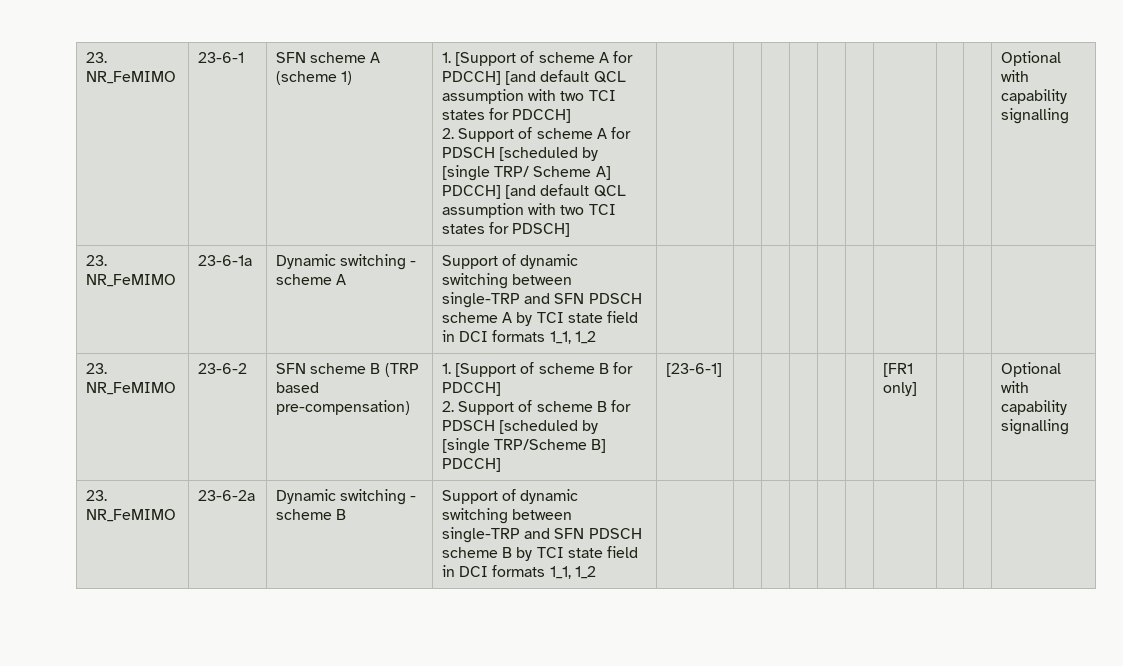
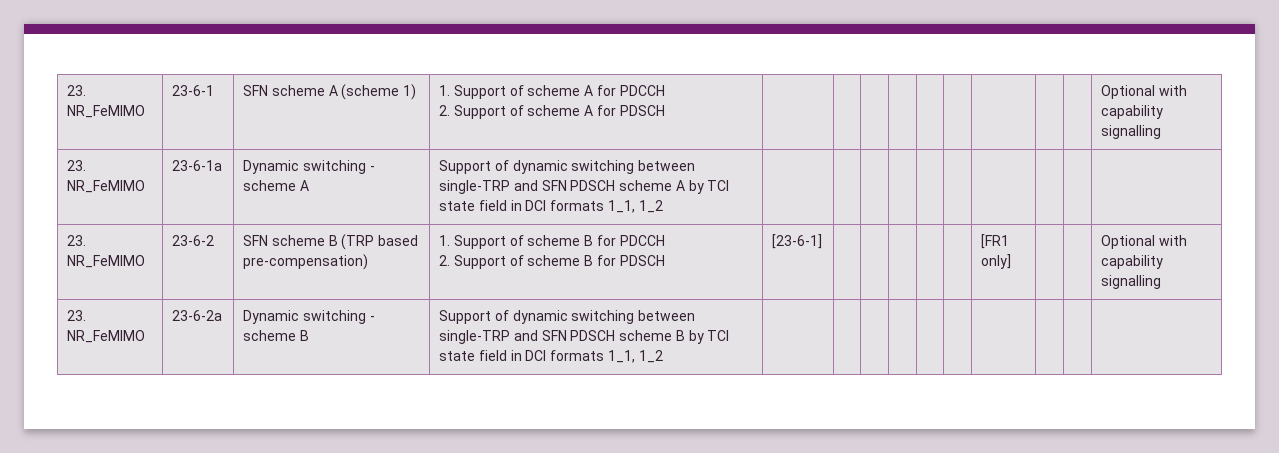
- 1. [Support of scheme A for PDCCH] [and default QCL assumption with two TCI states for PDCCH]
+ 1. Support of scheme A for PDCCH
- 2. Support of scheme A for PDSCH [scheduled by [single TRP/ Scheme A] PDCCH] [and default QCL assumption with two TCI states for PDSCH]
+ 2. Support of scheme A for PDSCH
- 23. NR_FeMIMO | 23-6-2 | SFN scheme B (TRP based pre-compensation) | 1. [Support of scheme B for PDCCH]
- 2. Support of scheme B for PDSCH [scheduled by [single TRP/Scheme B] PDCCH] | [23-6-1] | | | | | | [FR1 only] | | | Optional with capability signalling
+ 23. NR_FeMIMO | 23-6-2 | SFN scheme B (TRP based pre-compensation) | 1. Support of scheme B for PDCCH
+ 2. Support of scheme B for PDSCH | [23-6-1] | | | | | | [FR1 only] | | | Optional with capability signalling

